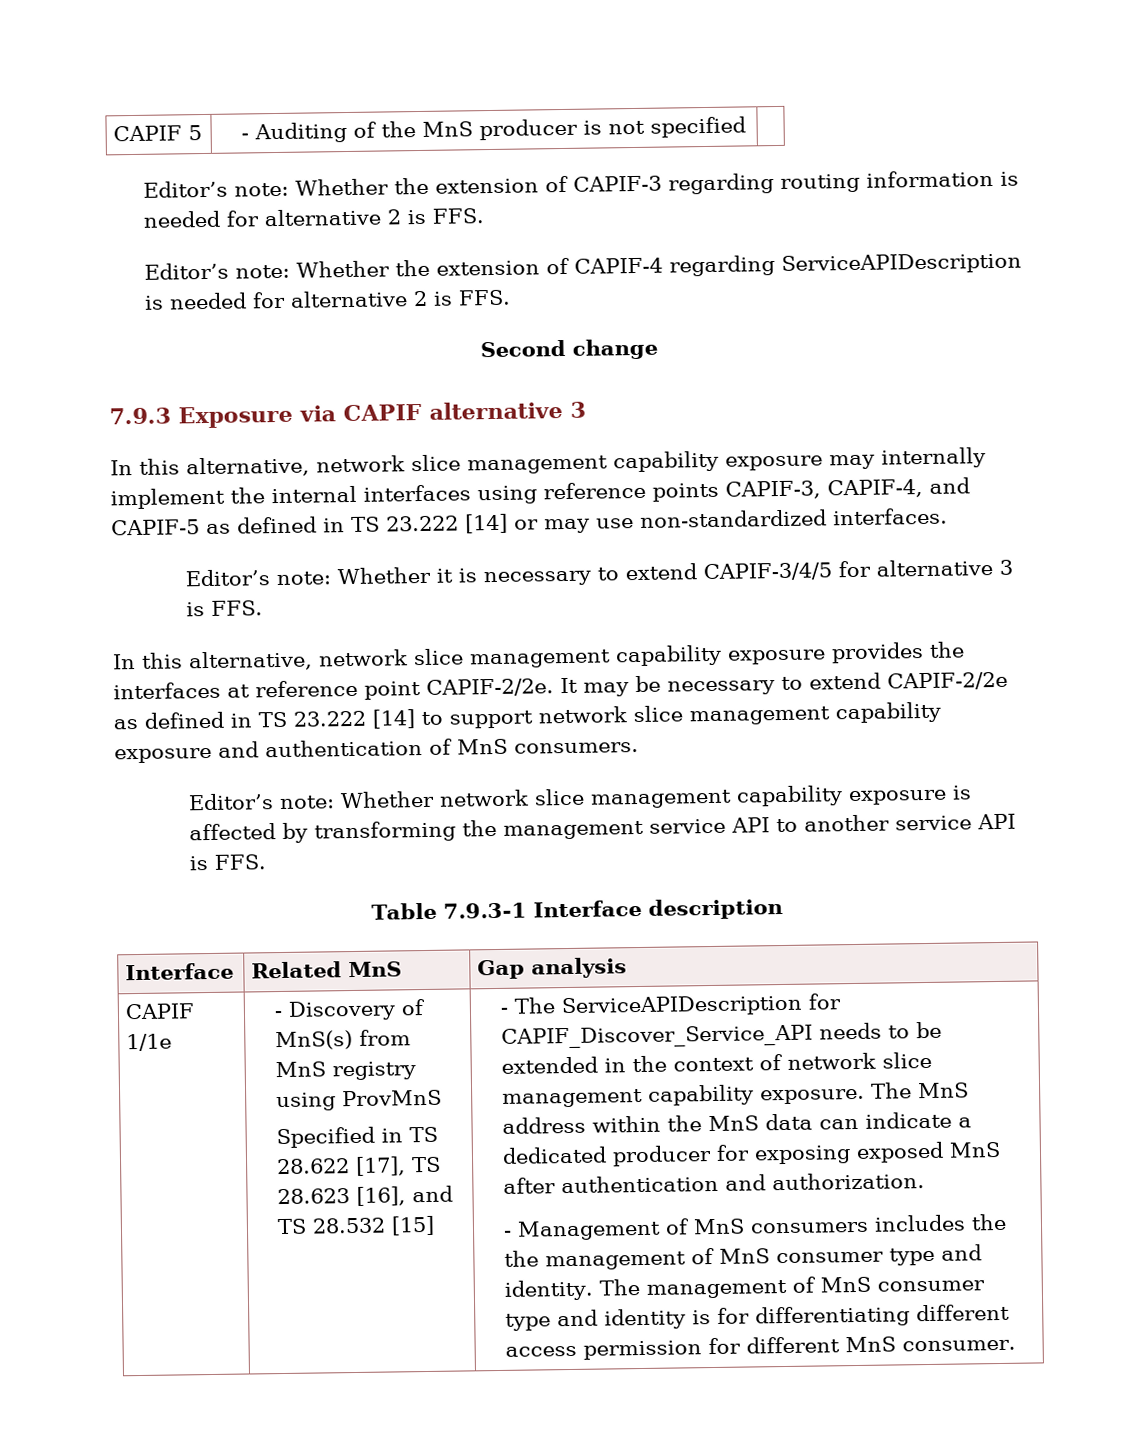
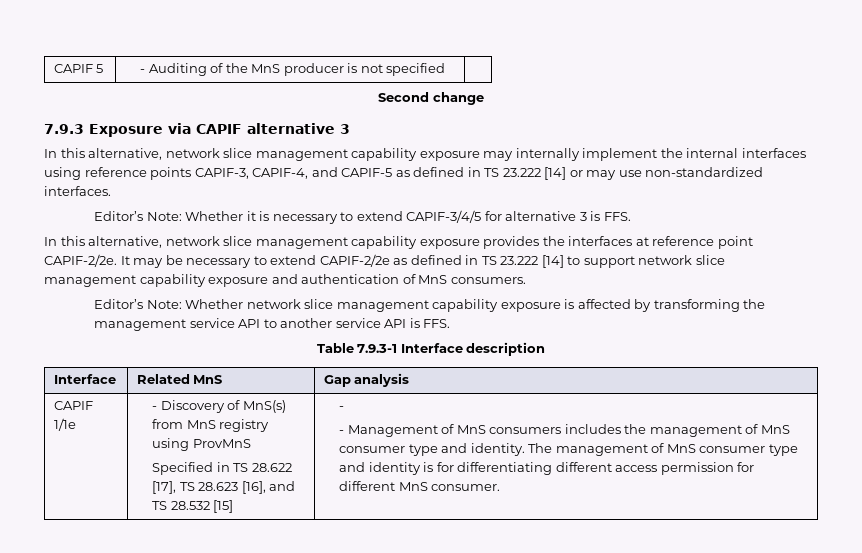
- Editor’s note: Whether the extension of CAPIF-3 regarding routing information is needed for alternative 2 is FFS.
- Editor’s note: Whether the extension of CAPIF-4 regarding ServiceAPIDescription is needed for alternative 2 is FFS.
- Editor’s note: Whether it is necessary to extend CAPIF-3/4/5 for alternative 3 is FFS.
+ Editor’s Note: Whether it is necessary to extend CAPIF-3/4/5 for alternative 3 is FFS.
- Editor’s note: Whether network slice management capability exposure is affected by transforming the management service API to another service API is FFS.
+ Editor’s Note: Whether network slice management capability exposure is affected by transforming the management service API to another service API is FFS.
- Specified in TS 28.622 [17], TS 28.623 [16], and TS 28.532 [15] | - The ServiceAPIDescription for CAPIF_Discover_Service_API needs to be extended in the context of network slice management capability exposure. The MnS address within the MnS data can indicate a dedicated producer for exposing exposed MnS after authentication and authorization.
+ Specified in TS 28.622 [17], TS 28.623 [16], and TS 28.532 [15] | -
- - Management of MnS consumers includes the the management of MnS consumer type and identity.
+ - Management of MnS consumers includes the management of MnS consumer type and identity.

